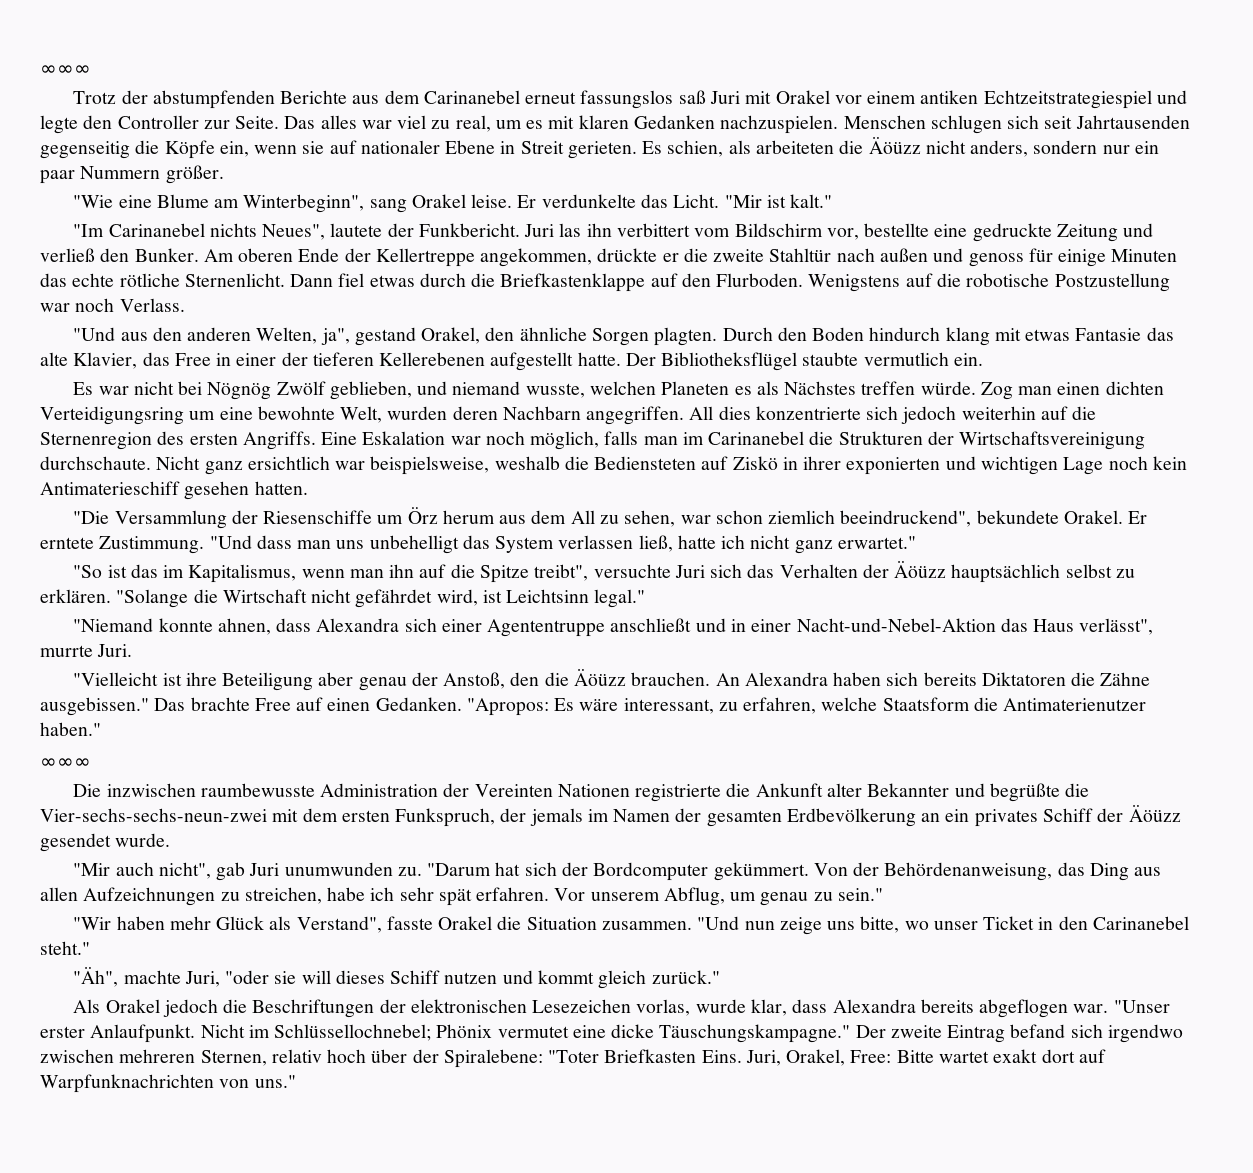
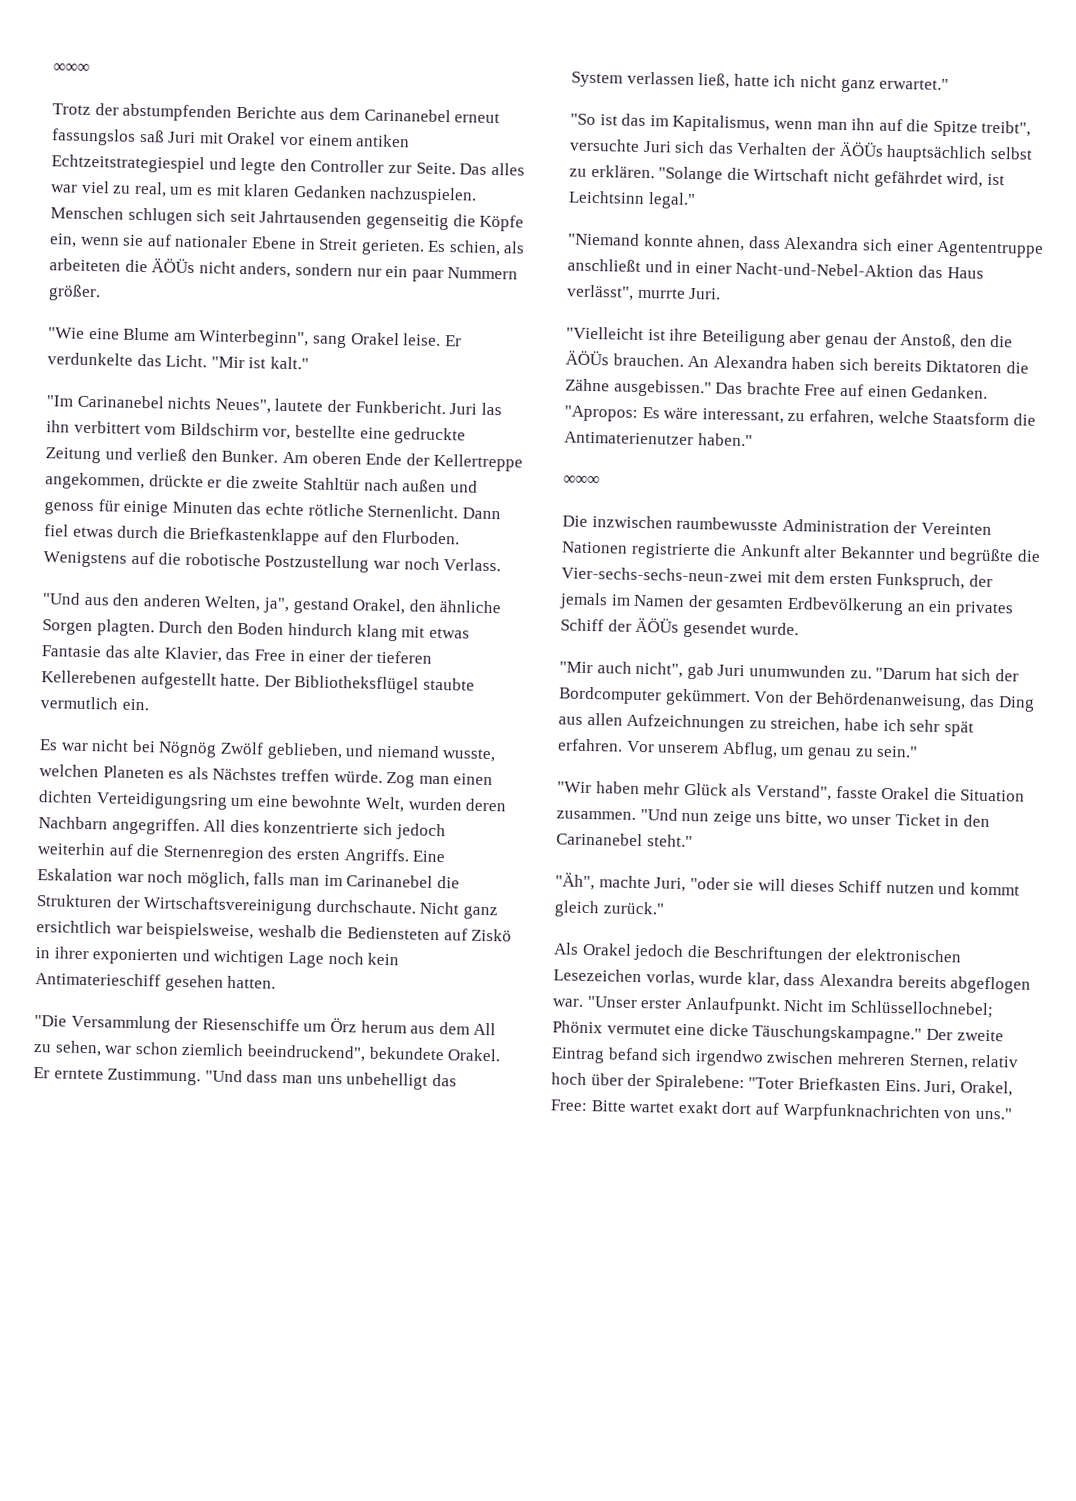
- Es schien, als arbeiteten die Äöüzz nicht anders, sondern nur ein paar Nummern größer.
+ Es schien, als arbeiteten die ÄÖÜs nicht anders, sondern nur ein paar Nummern größer.
- "So ist das im Kapitalismus, wenn man ihn auf die Spitze treibt", versuchte Juri sich das Verhalten der Äöüzz hauptsächlich selbst zu erklären.
+ "So ist das im Kapitalismus, wenn man ihn auf die Spitze treibt", versuchte Juri sich das Verhalten der ÄÖÜs hauptsächlich selbst zu erklären.
- "Vielleicht ist ihre Beteiligung aber genau der Anstoß, den die Äöüzz brauchen.
+ "Vielleicht ist ihre Beteiligung aber genau der Anstoß, den die ÄÖÜs brauchen.
- Die inzwischen raumbewusste Administration der Vereinten Nationen registrierte die Ankunft alter Bekannter und begrüßte die Vier-sechs-sechs-neun-zwei mit dem ersten Funkspruch, der jemals im Namen der gesamten Erdbevölkerung an ein privates Schiff der Äöüzz gesendet wurde.
+ Die inzwischen raumbewusste Administration der Vereinten Nationen registrierte die Ankunft alter Bekannter und begrüßte die Vier-sechs-sechs-neun-zwei mit dem ersten Funkspruch, der jemals im Namen der gesamten Erdbevölkerung an ein privates Schiff der ÄÖÜs gesendet wurde.

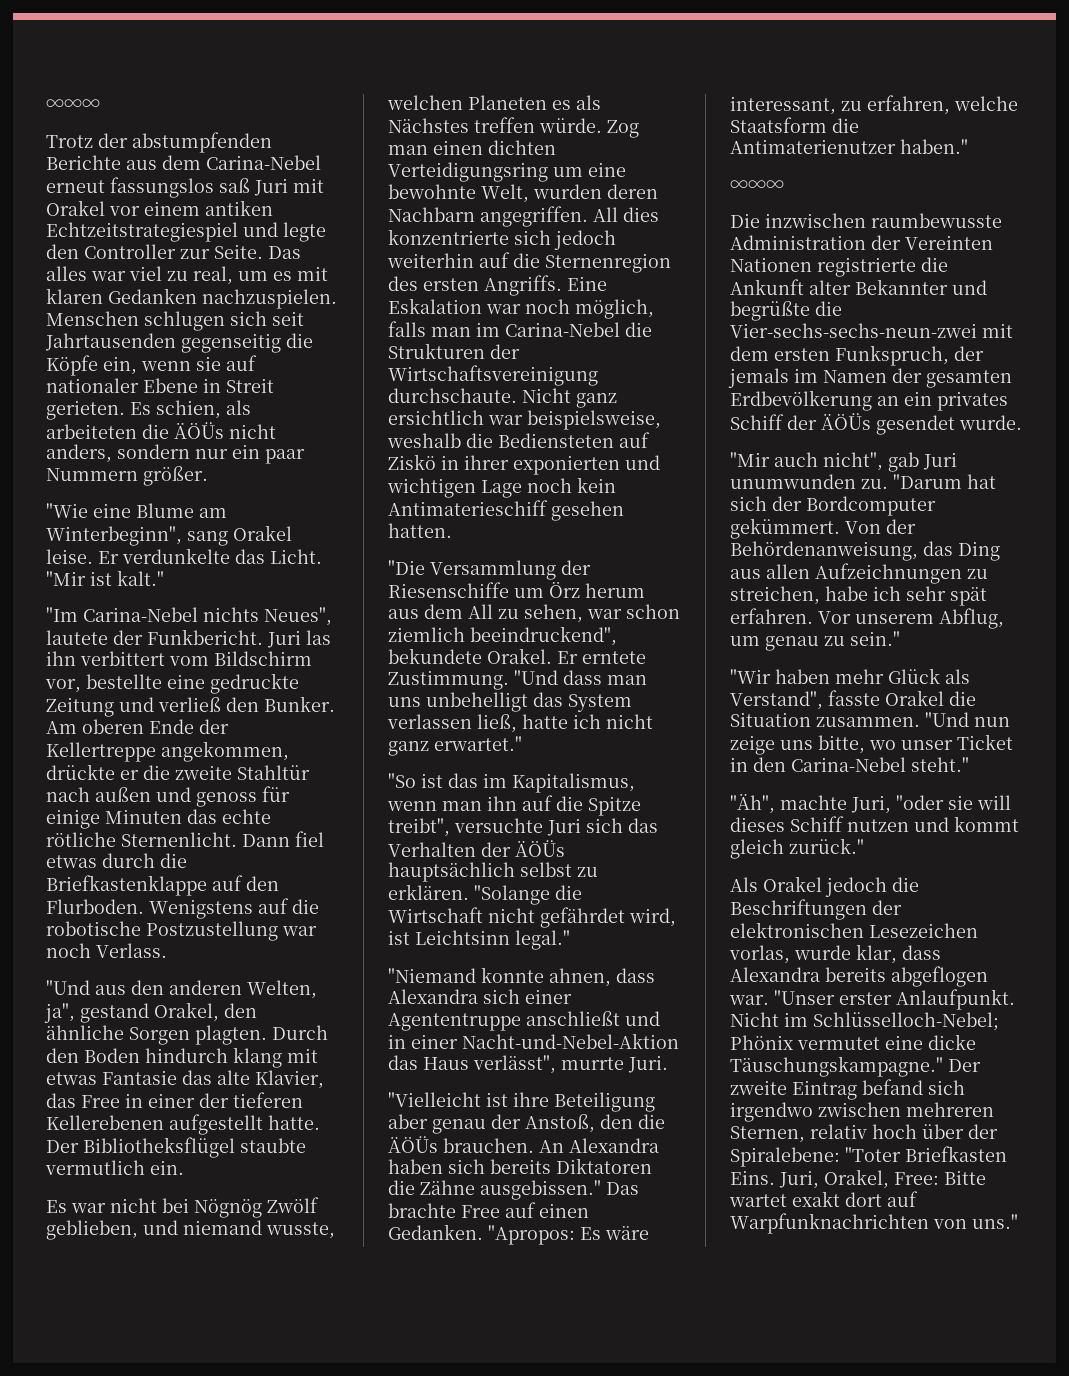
- Trotz der abstumpfenden Berichte aus dem Carinanebel erneut fassungslos saß Juri mit Orakel vor einem antiken Echtzeitstrategiespiel und legte den Controller zur Seite.
+ Trotz der abstumpfenden Berichte aus dem Carina-Nebel erneut fassungslos saß Juri mit Orakel vor einem antiken Echtzeitstrategiespiel und legte den Controller zur Seite.
- "Im Carinanebel nichts Neues", lautete der Funkbericht.
+ "Im Carina-Nebel nichts Neues", lautete der Funkbericht.
- Eine Eskalation war noch möglich, falls man im Carinanebel die Strukturen der Wirtschaftsvereinigung durchschaute.
+ Eine Eskalation war noch möglich, falls man im Carina-Nebel die Strukturen der Wirtschaftsvereinigung durchschaute.
- "Und nun zeige uns bitte, wo unser Ticket in den Carinanebel steht."
+ "Und nun zeige uns bitte, wo unser Ticket in den Carina-Nebel steht."
- Nicht im Schlüssellochnebel; Phönix vermutet eine dicke Täuschungskampagne."
+ Nicht im Schlüsselloch-Nebel; Phönix vermutet eine dicke Täuschungskampagne."

